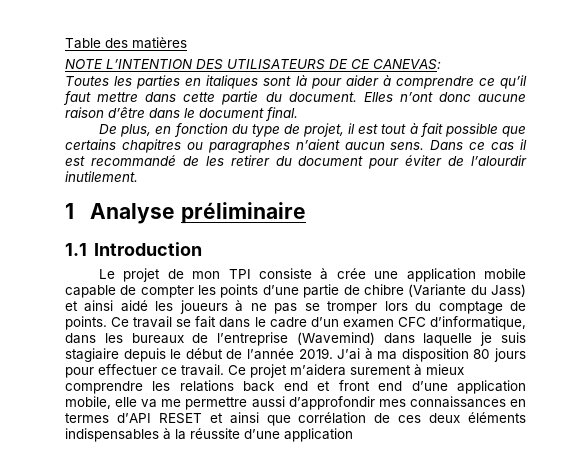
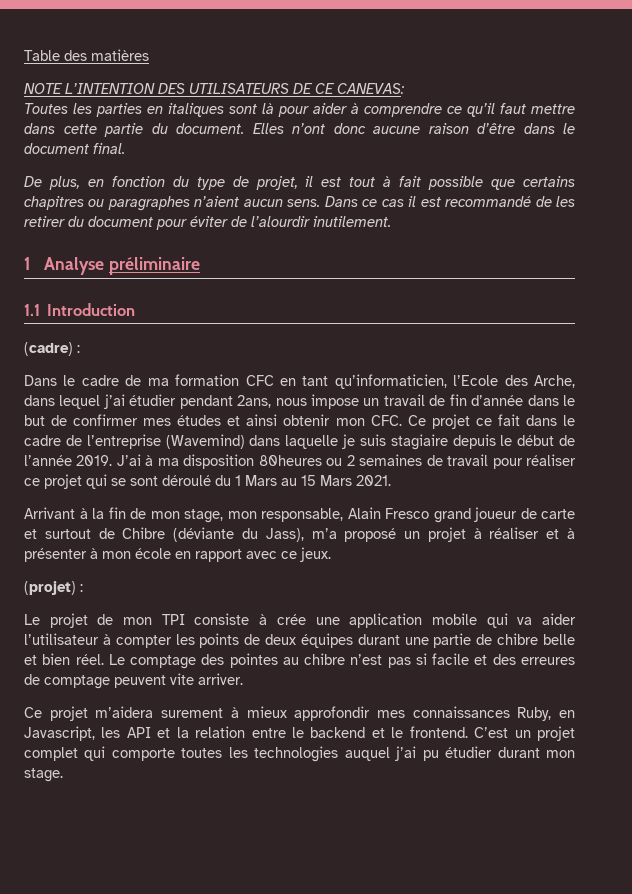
- Le projet de mon TPI consiste à crée une application mobile capable de compter les points d’une partie de chibre (Variante du Jass) et ainsi aidé les joueurs à ne pas se tromper lors du comptage de points. Ce travail se fait dans le cadre d’un examen CFC d’informatique, dans les bureaux de l’entreprise (Wavemind) dans laquelle je suis stagiaire depuis le début de l’année 2019.
+ (cadre) :
+ Dans le cadre de ma formation CFC en tant qu’informaticien, l’Ecole des Arche, dans lequel j’ai étudier pendant 2ans, nous impose un travail de fin d’année dans le but de confirmer mes études et ainsi obtenir mon CFC. Ce projet ce fait dans le cadre de l’entreprise (Wavemind) dans laquelle je suis stagiaire depuis le début de l’année 2019.
- J’ai à ma disposition 80 jours pour effectuer ce travail. Ce projet m’aidera surement à mieux comprendre les relations back end et front end d’une application mobile, elle va me permettre aussi d’approfondir mes connaissances en termes d’API RESET et ainsi que corrélation de ces deux éléments indispensables à la réussite d’une application
+ J’ai à ma disposition 80heures ou 2 semaines de travail pour réaliser ce projet qui se sont déroulé du 1 Mars au 15 Mars 2021.
+ Arrivant à la fin de mon stage, mon responsable, Alain Fresco grand joueur de carte et surtout de Chibre (déviante du Jass), m’a proposé un projet à réaliser et à présenter à mon école en rapport avec ce jeux.
+ (projet) :
+ Le projet de mon TPI consiste à crée une application mobile qui va aider l’utilisateur à compter les points de deux équipes durant une partie de chibre belle et bien réel. Le comptage des pointes au chibre n’est pas si facile et des erreures de comptage peuvent vite arriver.
+ Ce projet m’aidera surement à mieux approfondir mes connaissances Ruby, en Javascript, les API et la relation entre le backend et le frontend. C’est un projet complet qui comporte toutes les technologies auquel j’ai pu étudier durant mon stage.

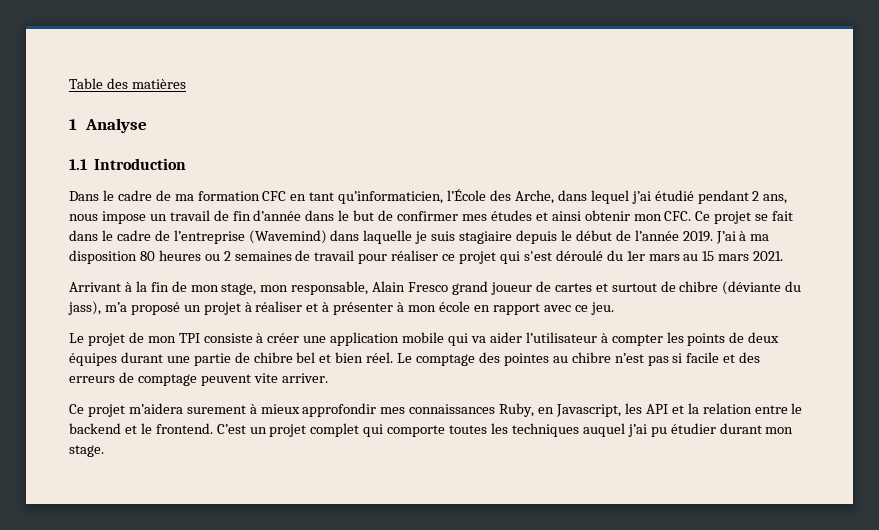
- NOTE L’INTENTION DES UTILISATEURS DE CE CANEVAS:
- Toutes les parties en italiques sont là pour aider à comprendre ce qu’il faut mettre dans cette partie du document. Elles n’ont donc aucune raison d’être dans le document final.
- De plus, en fonction du type de projet, il est tout à fait possible que certains chapitres ou paragraphes n’aient aucun sens. Dans ce cas il est recommandé de les retirer du document pour éviter de l’alourdir inutilement.
- 1 Analyse préliminaire
+ 1 Analyse
- (cadre) :
- Dans le cadre de ma formation CFC en tant qu’informaticien, l’Ecole des Arche, dans lequel j’ai étudier pendant 2ans, nous impose un travail de fin d’année dans le but de confirmer mes études et ainsi obtenir mon CFC. Ce projet ce fait dans le cadre de l’entreprise (Wavemind) dans laquelle je suis stagiaire depuis le début de l’année 2019.
+ Dans le cadre de ma formation CFC en tant qu’informaticien, l’École des Arche, dans lequel j’ai étudié pendant 2 ans, nous impose un travail de fin d’année dans le but de confirmer mes études et ainsi obtenir mon CFC. Ce projet se fait dans le cadre de l’entreprise (Wavemind) dans laquelle je suis stagiaire depuis le début de l’année 2019.
- J’ai à ma disposition 80heures ou 2 semaines de travail pour réaliser ce projet qui se sont déroulé du 1 Mars au 15 Mars 2021.
+ J’ai à ma disposition 80 heures ou 2 semaines de travail pour réaliser ce projet qui s'est déroulé du 1er mars au 15 mars 2021.
- Arrivant à la fin de mon stage, mon responsable, Alain Fresco grand joueur de carte et surtout de Chibre (déviante du Jass), m’a proposé un projet à réaliser et à présenter à mon école en rapport avec ce jeux.
- (projet) :
+ Arrivant à la fin de mon stage, mon responsable, Alain Fresco grand joueur de cartes et surtout de chibre (déviante du jass), m’a proposé un projet à réaliser et à présenter à mon école en rapport avec ce jeu.
- Le projet de mon TPI consiste à crée une application mobile qui va aider l’utilisateur à compter les points de deux équipes durant une partie de chibre belle et bien réel.
+ Le projet de mon TPI consiste à créer une application mobile qui va aider l’utilisateur à compter les points de deux équipes durant une partie de chibre bel et bien réel.
- Le comptage des pointes au chibre n’est pas si facile et des erreures de comptage peuvent vite arriver.
+ Le comptage des pointes au chibre n’est pas si facile et des erreurs de comptage peuvent vite arriver.
- C’est un projet complet qui comporte toutes les technologies auquel j’ai pu étudier durant mon stage.
+ C’est un projet complet qui comporte toutes les techniques auquel j’ai pu étudier durant mon stage.

